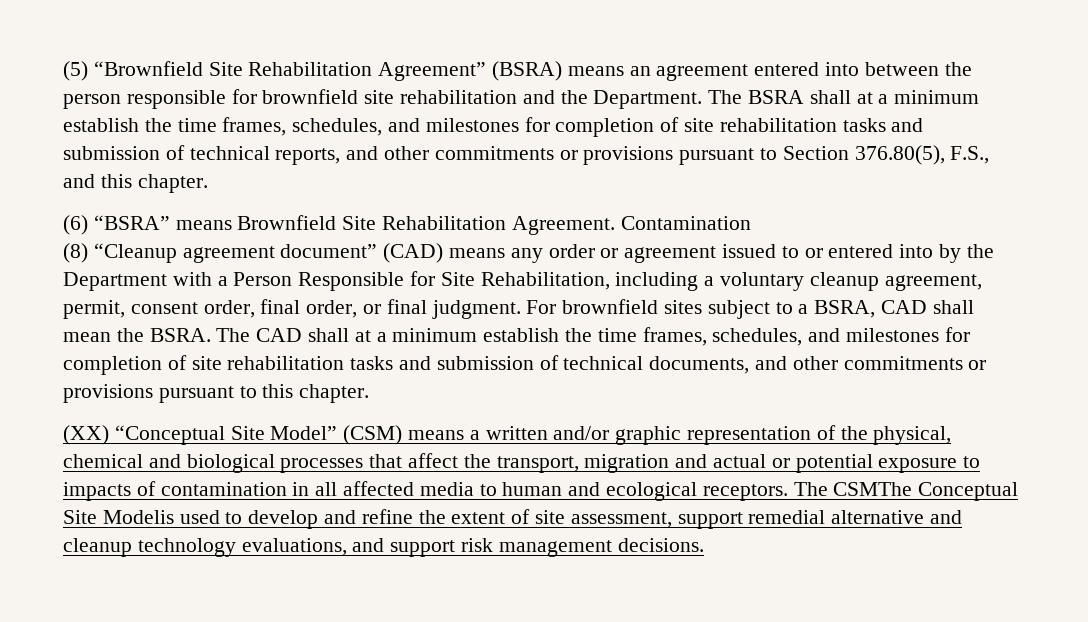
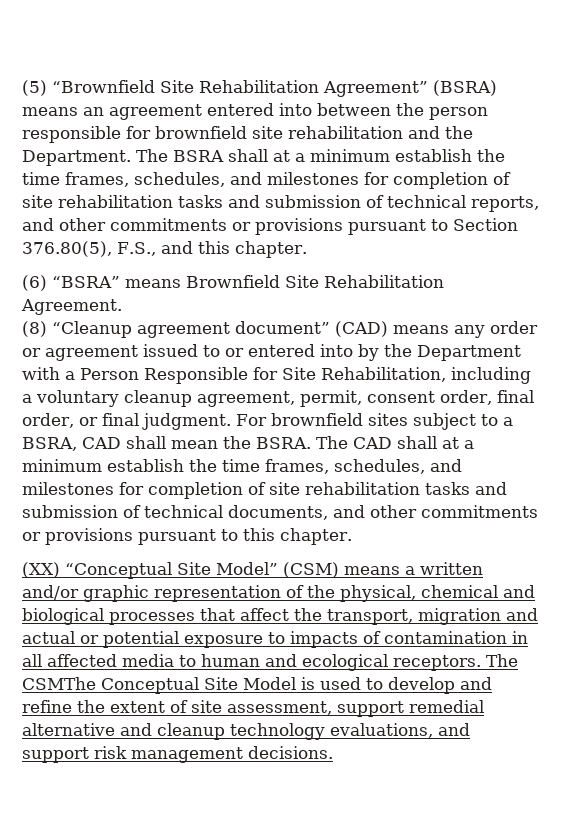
- Contamination
- The CSMThe Conceptual Site Modelis used to develop and refine the extent of site assessment, support remedial alternative and cleanup technology evaluations, and support risk management decisions.
+ The CSMThe Conceptual Site Model is used to develop and refine the extent of site assessment, support remedial alternative and cleanup technology evaluations, and support risk management decisions.

